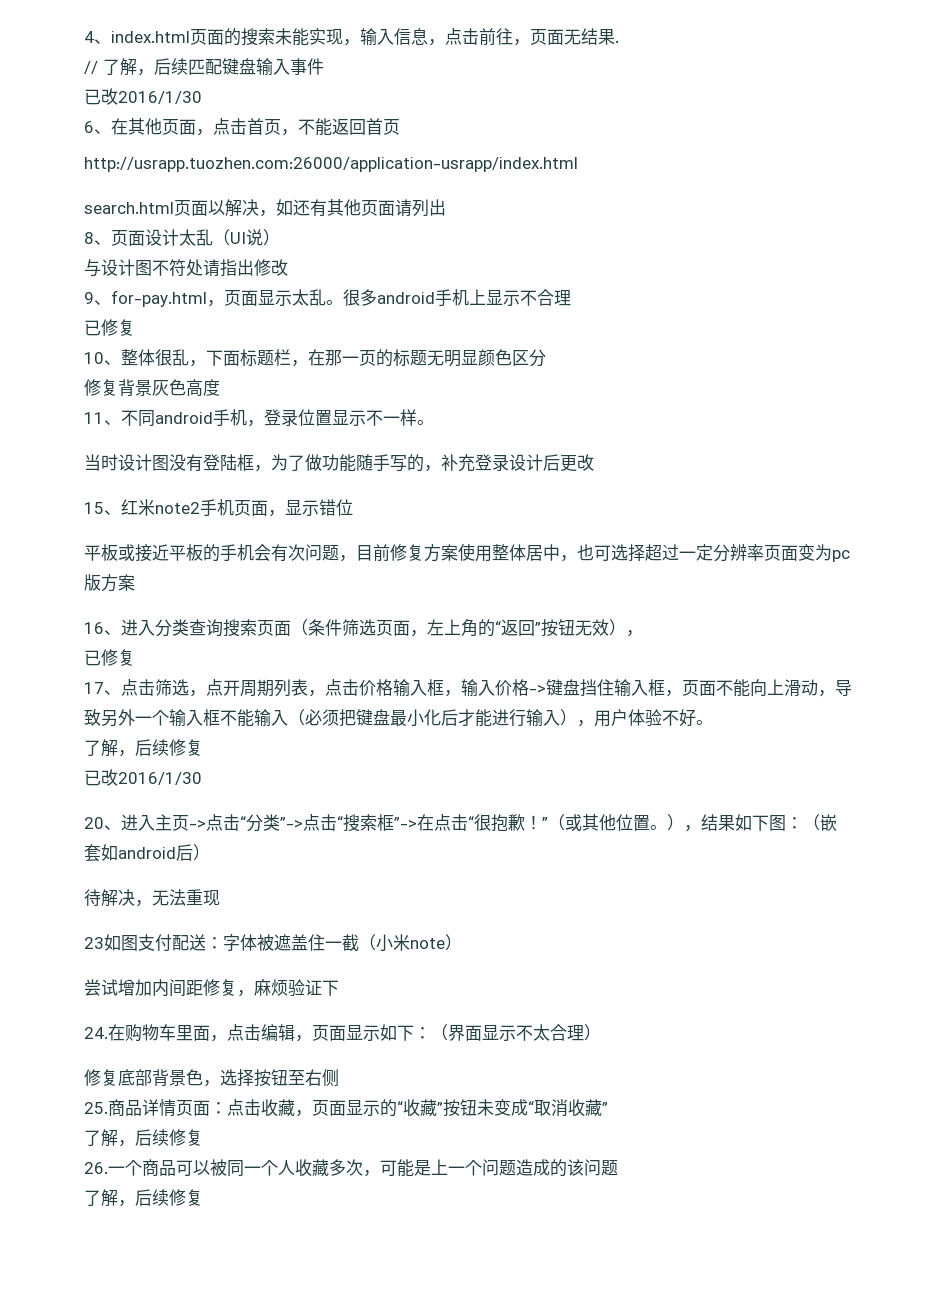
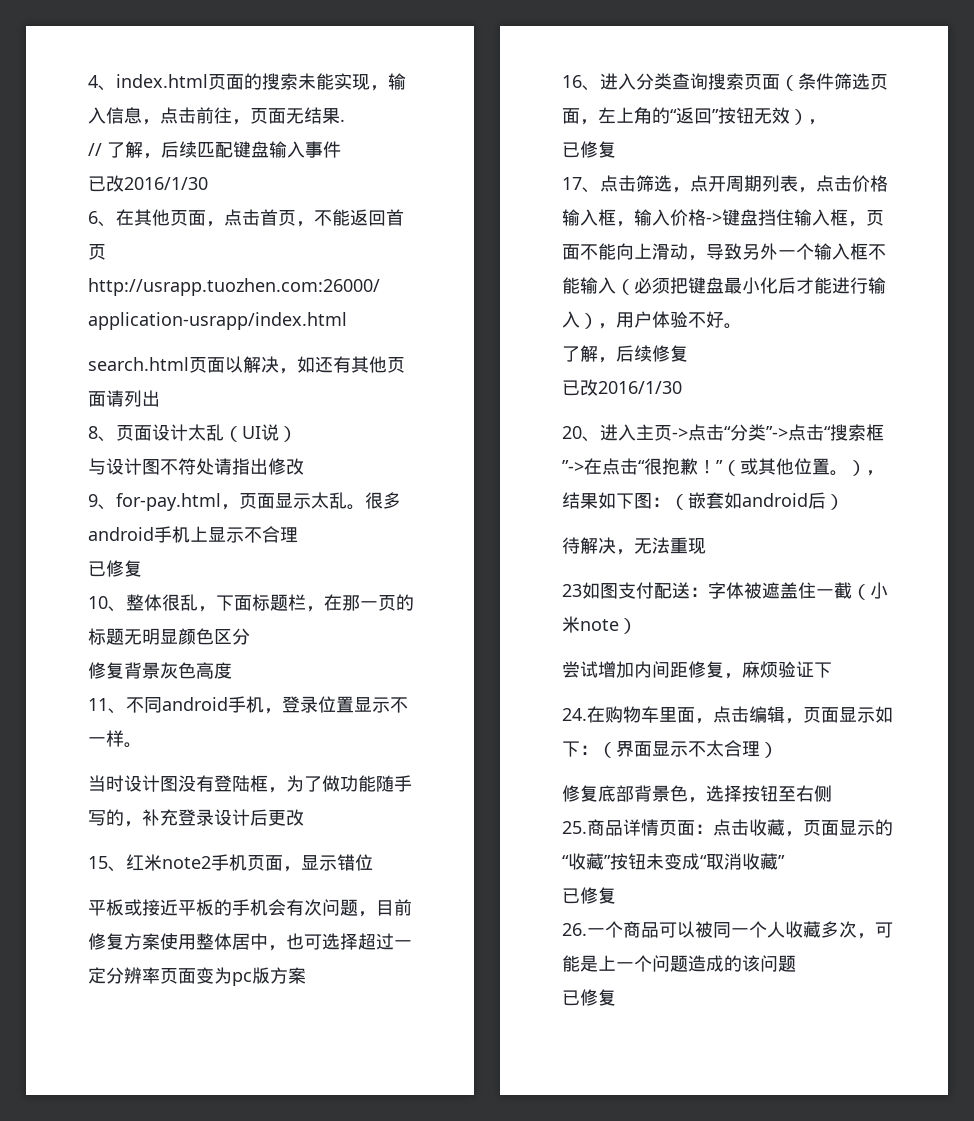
  25.商品详情页面：点击收藏，页面显示的“收藏”按钮未变成“取消收藏”
- 了解，后续修复
+ 已修复
  26.一个商品可以被同一个人收藏多次，可能是上一个问题造成的该问题
- 了解，后续修复
+ 已修复

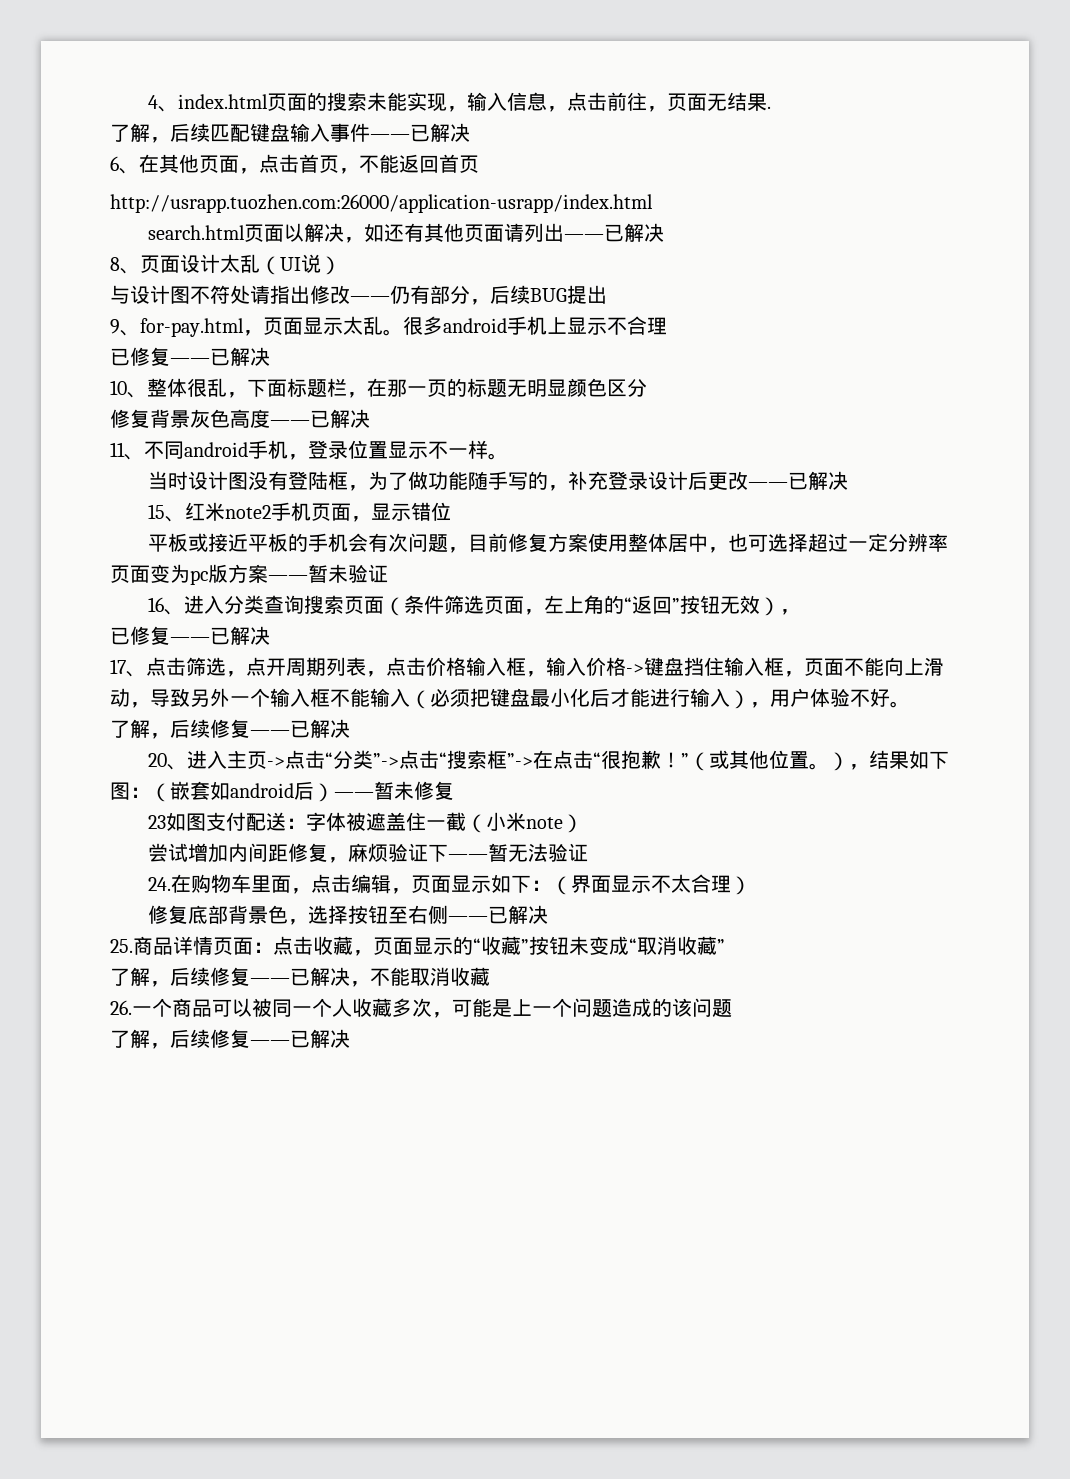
- // 了解，后续匹配键盘输入事件
- 已改2016/1/30
+ 了解，后续匹配键盘输入事件——已解决
- search.html页面以解决，如还有其他页面请列出
+ search.html页面以解决，如还有其他页面请列出——已解决
- 与设计图不符处请指出修改
+ 与设计图不符处请指出修改——仍有部分，后续BUG提出
  很多android手机上显示不合理
- 已修复
+ 已修复——已解决
- 修复背景灰色高度
+ 修复背景灰色高度——已解决
- 当时设计图没有登陆框，为了做功能随手写的，补充登录设计后更改
+ 当时设计图没有登陆框，为了做功能随手写的，补充登录设计后更改——已解决
- 平板或接近平板的手机会有次问题，目前修复方案使用整体居中，也可选择超过一定分辨率页面变为pc版方案
+ 平板或接近平板的手机会有次问题，目前修复方案使用整体居中，也可选择超过一定分辨率页面变为pc版方案——暂未验证
  16、进入分类查询搜索页面（条件筛选页面，左上角的“返回”按钮无效），
- 已修复
+ 已修复——已解决
  17、点击筛选，点开周期列表，点击价格输入框，输入价格->键盘挡住输入框，页面不能向上滑动，导致另外一个输入框不能输入（必须把键盘最小化后才能进行输入），用户体验不好。
- 了解，后续修复
- 已改2016/1/30
+ 了解，后续修复——已解决
- 20、进入主页->点击“分类”->点击“搜索框”->在点击“很抱歉！”（或其他位置。），结果如下图：（嵌套如android后）
- 待解决，无法重现
+ 20、进入主页->点击“分类”->点击“搜索框”->在点击“很抱歉！”（或其他位置。），结果如下图：（嵌套如android后）——暂未修复
- 尝试增加内间距修复，麻烦验证下
+ 尝试增加内间距修复，麻烦验证下——暂无法验证
- 修复底部背景色，选择按钮至右侧
+ 修复底部背景色，选择按钮至右侧——已解决
  25.商品详情页面：点击收藏，页面显示的“收藏”按钮未变成“取消收藏”
- 已修复
+ 了解，后续修复——已解决，不能取消收藏
  26.一个商品可以被同一个人收藏多次，可能是上一个问题造成的该问题
- 已修复
+ 了解，后续修复——已解决

